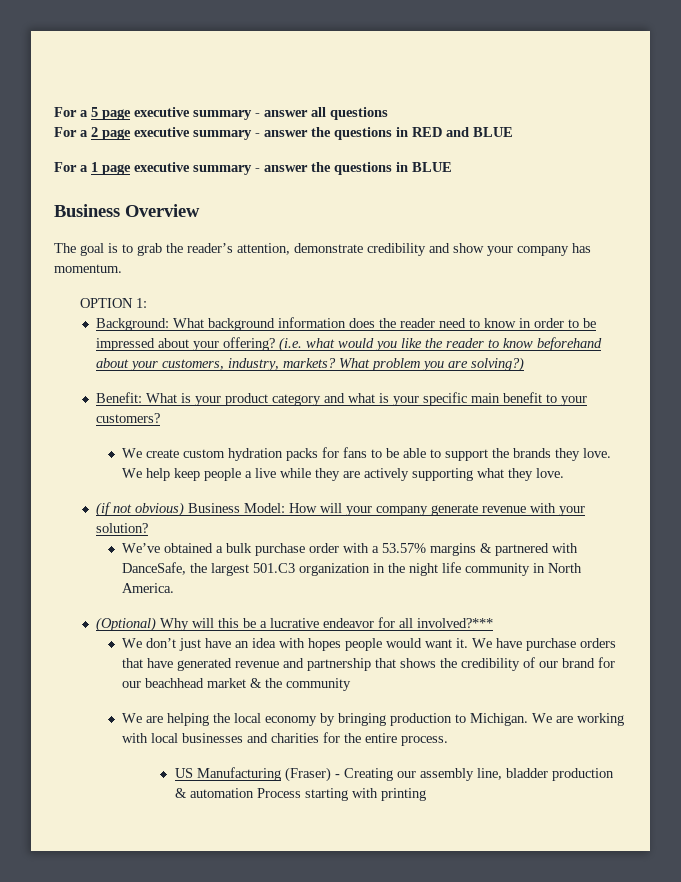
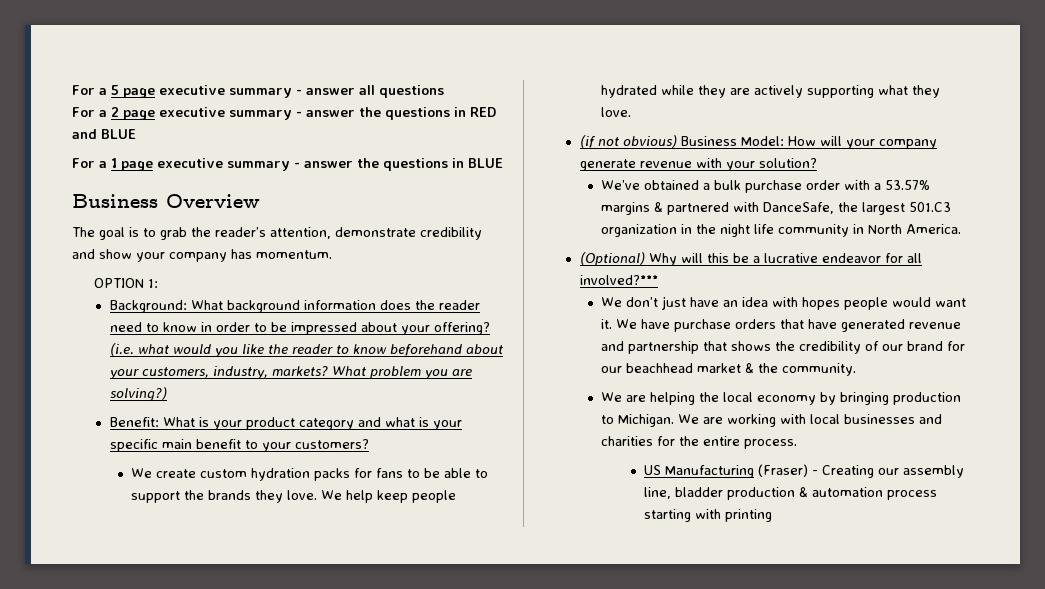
- We help keep people a live while they are actively supporting what they love.
+ We help keep people hydrated while they are actively supporting what they love.
- We have purchase orders that have generated revenue and partnership that shows the credibility of our brand for our beachhead market & the community
+ We have purchase orders that have generated revenue and partnership that shows the credibility of our brand for our beachhead market & the community.
- US Manufacturing (Fraser) - Creating our assembly line, bladder production & automation Process starting with printing
+ US Manufacturing (Fraser) - Creating our assembly line, bladder production & automation process starting with printing

